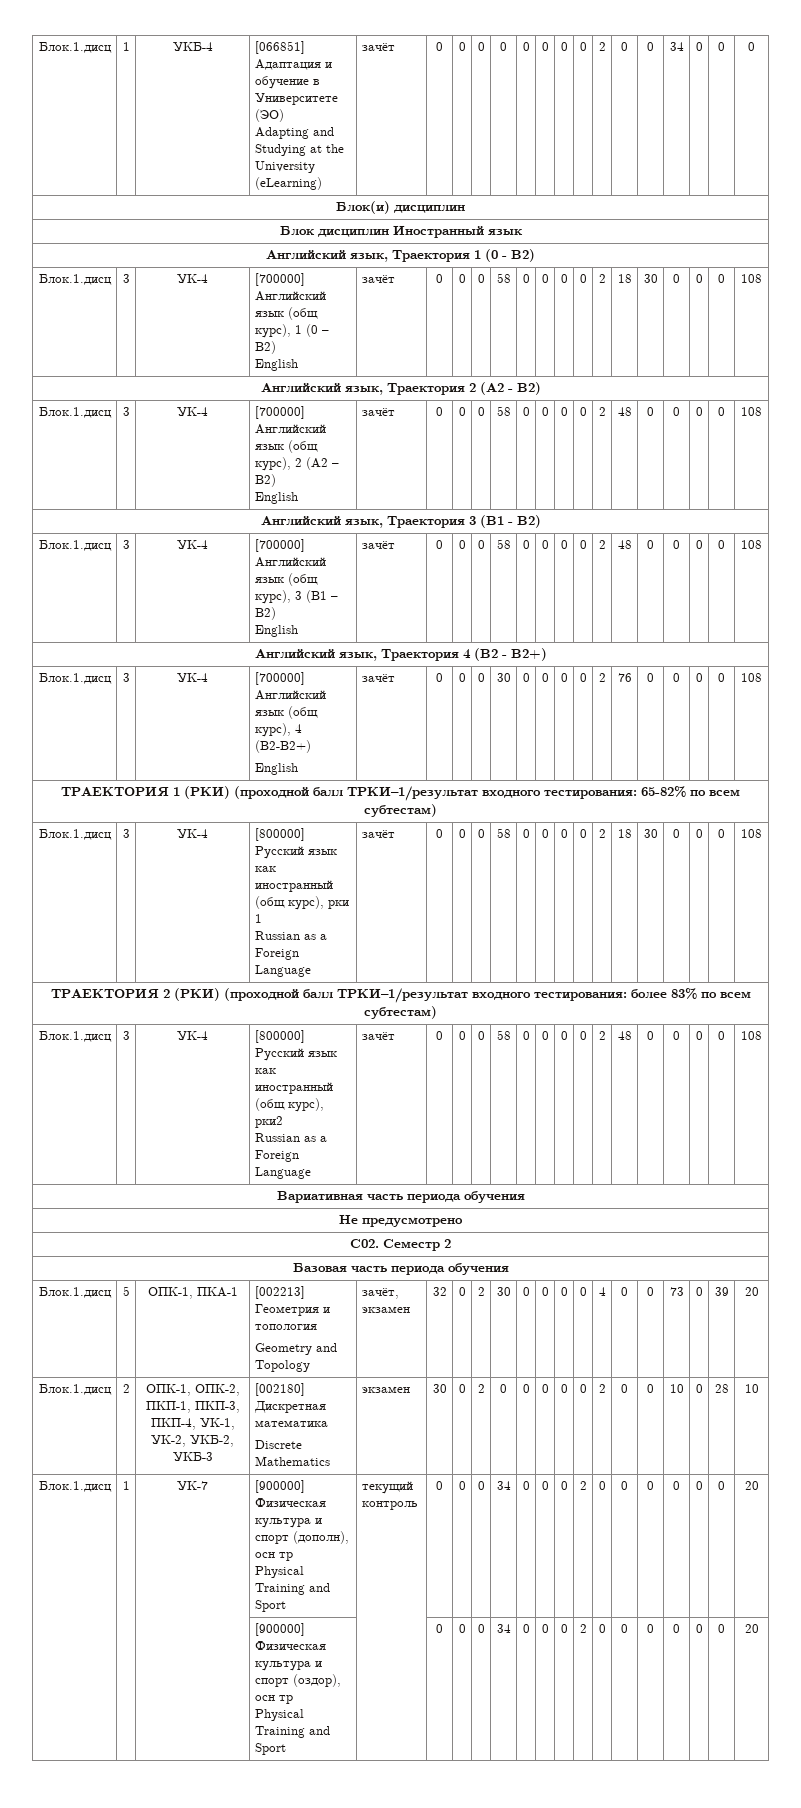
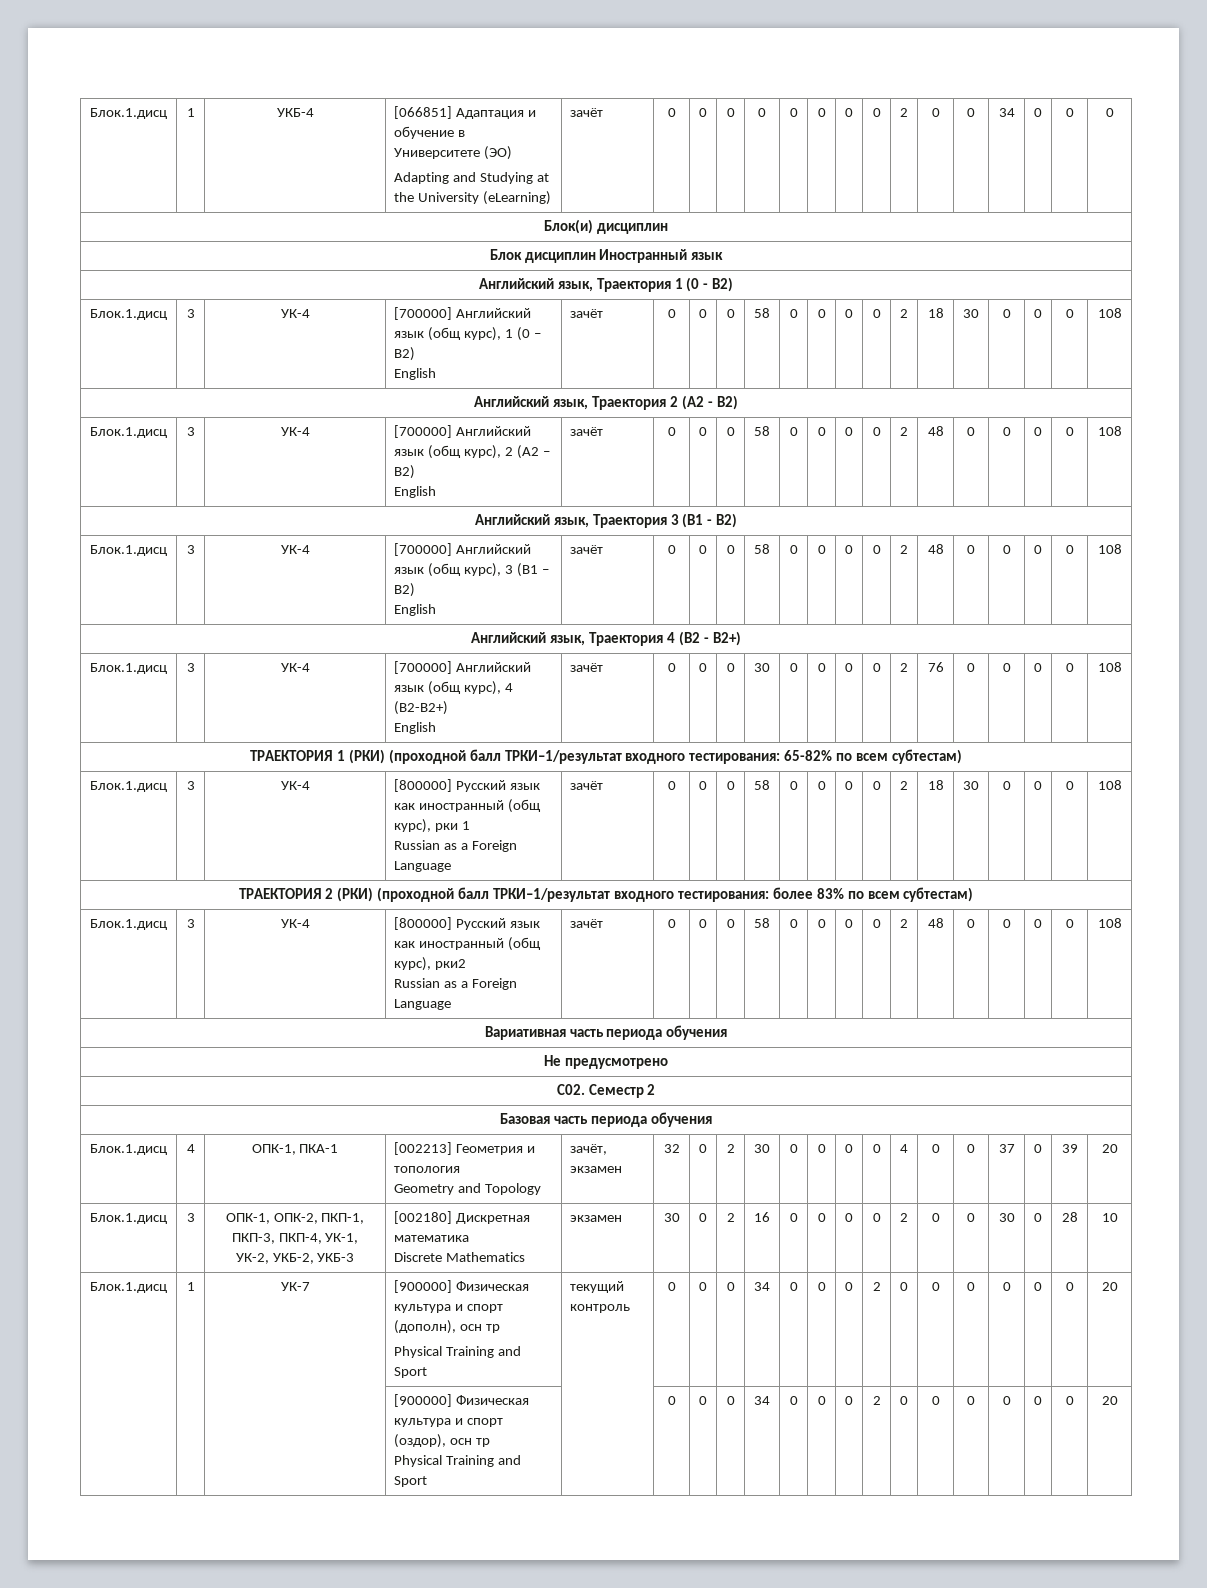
- Блок.1.дисц | 5 | ОПК-1, ПКА-1 | [002213] Геометрия и топология
- Geometry and Topology | зачёт, экзамен | 32 | 0 | 2 | 30 | 0 | 0 | 0 | 0 | 4 | 0 | 0 | 73 | 0 | 39 | 20
+ Блок.1.дисц | 4 | ОПК-1, ПКА-1 | [002213] Геометрия и топология
+ Geometry and Topology | зачёт, экзамен | 32 | 0 | 2 | 30 | 0 | 0 | 0 | 0 | 4 | 0 | 0 | 37 | 0 | 39 | 20
- Блок.1.дисц | 2 | ОПК-1, ОПК-2, ПКП-1, ПКП-3, ПКП-4, УК-1, УК-2, УКБ-2, УКБ-3 | [002180] Дискретная математика
- Discrete Mathematics | экзамен | 30 | 0 | 2 | 0 | 0 | 0 | 0 | 0 | 2 | 0 | 0 | 10 | 0 | 28 | 10
+ Блок.1.дисц | 3 | ОПК-1, ОПК-2, ПКП-1, ПКП-3, ПКП-4, УК-1, УК-2, УКБ-2, УКБ-3 | [002180] Дискретная математика
+ Discrete Mathematics | экзамен | 30 | 0 | 2 | 16 | 0 | 0 | 0 | 0 | 2 | 0 | 0 | 30 | 0 | 28 | 10

